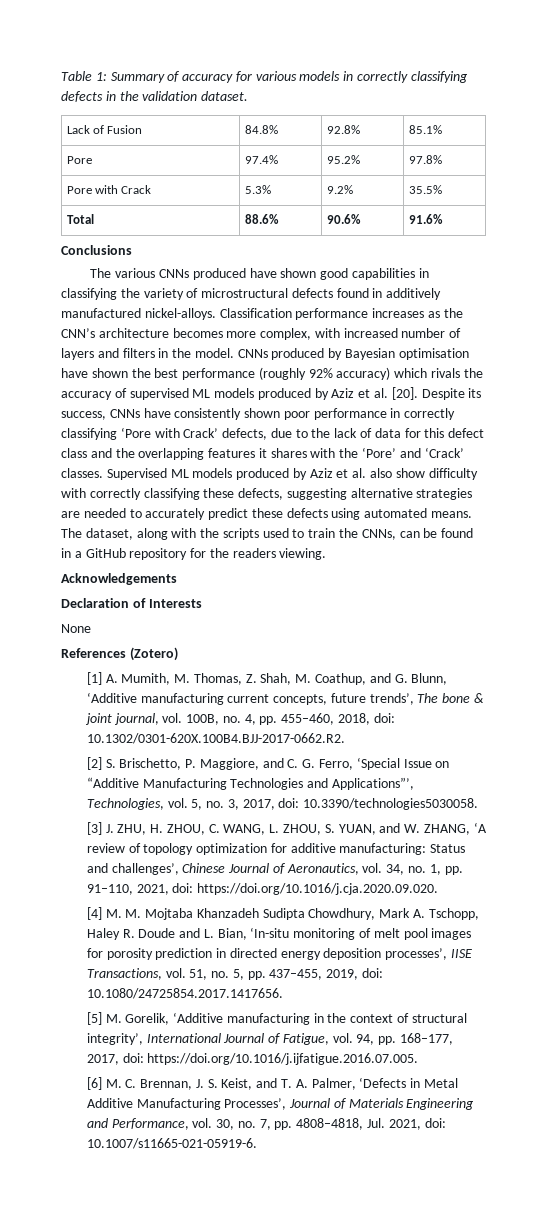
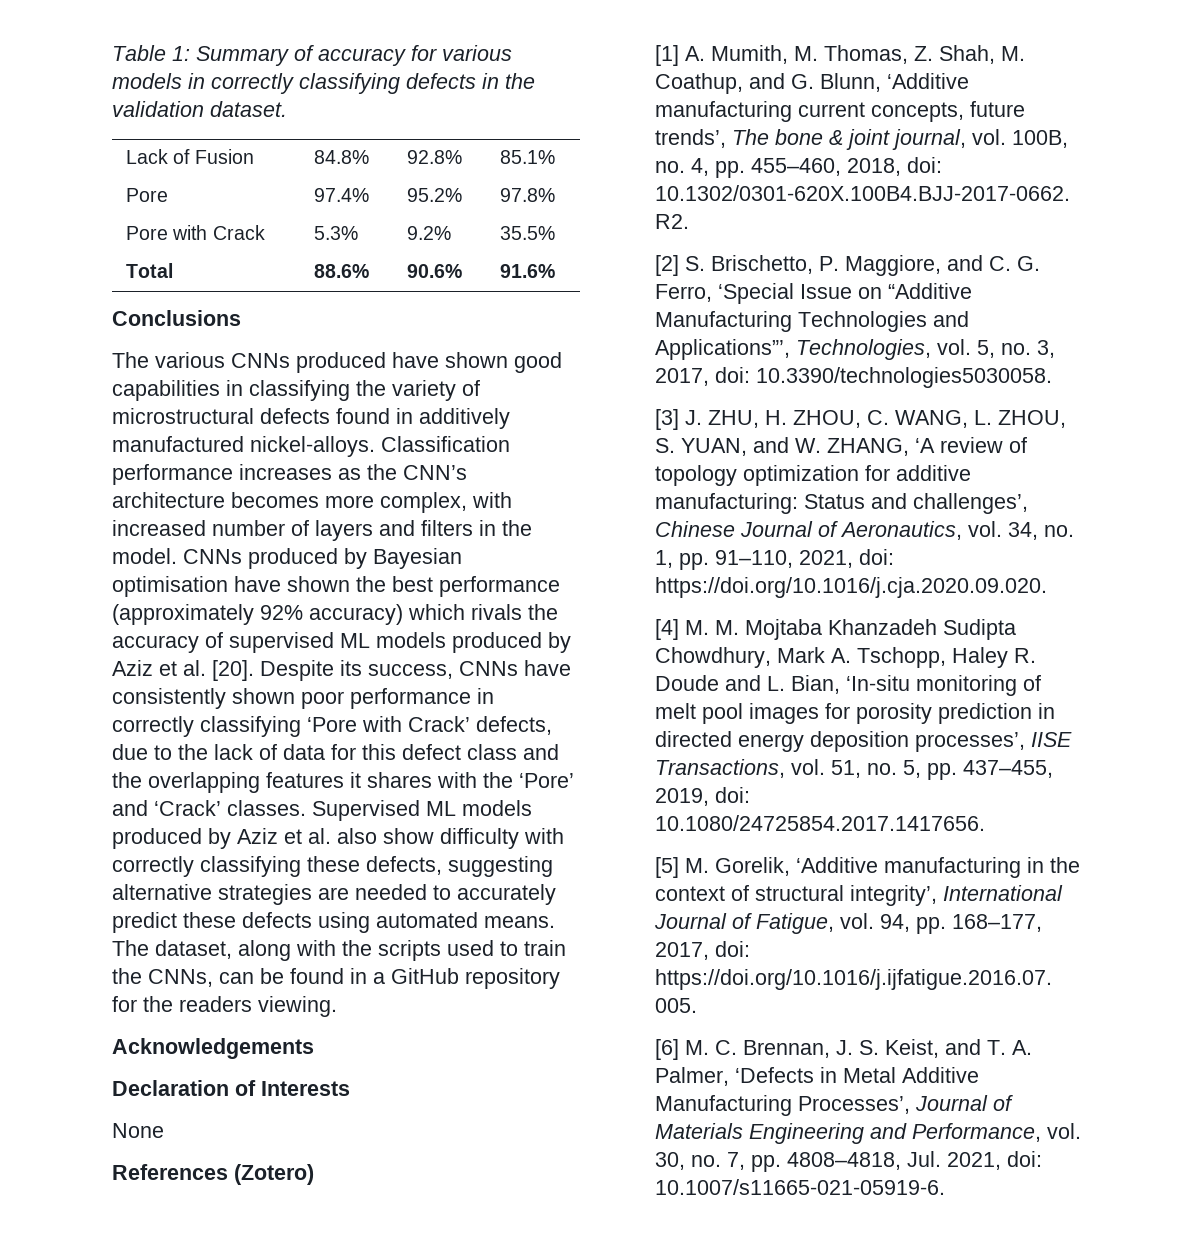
- CNNs produced by Bayesian optimisation have shown the best performance (roughly 92% accuracy) which rivals the accuracy of supervised ML models produced by Aziz et al. [20].
+ CNNs produced by Bayesian optimisation have shown the best performance (approximately 92% accuracy) which rivals the accuracy of supervised ML models produced by Aziz et al. [20].

